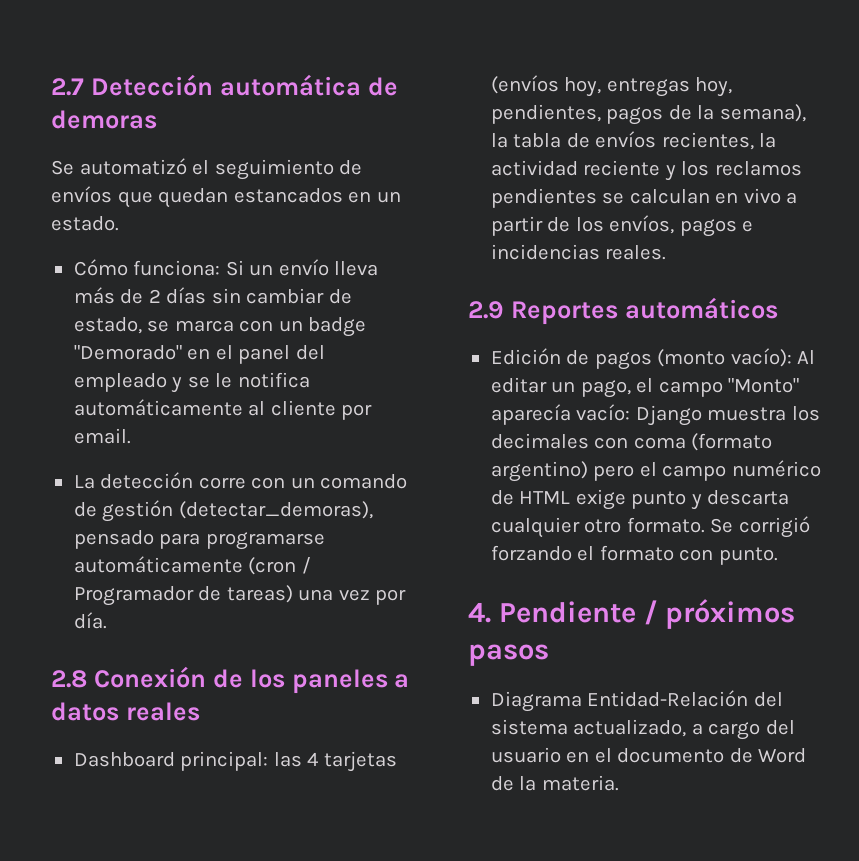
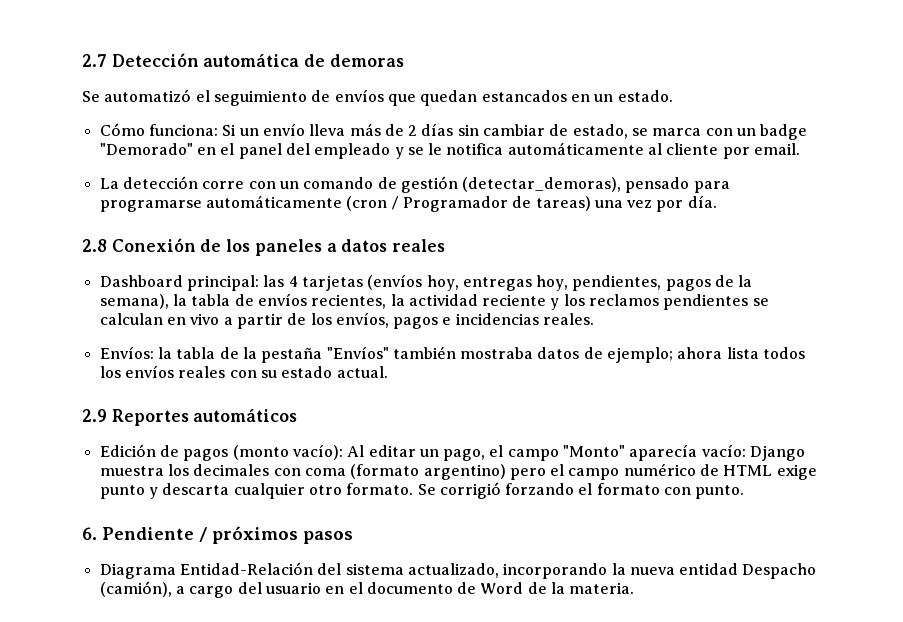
+ Envíos: la tabla de la pestaña "Envíos" también mostraba datos de ejemplo; ahora lista todos los envíos reales con su estado actual.
- 4. Pendiente / próximos pasos
+ 6. Pendiente / próximos pasos
- Diagrama Entidad-Relación del sistema actualizado, a cargo del usuario en el documento de Word de la materia.
+ Diagrama Entidad-Relación del sistema actualizado, incorporando la nueva entidad Despacho (camión), a cargo del usuario en el documento de Word de la materia.

